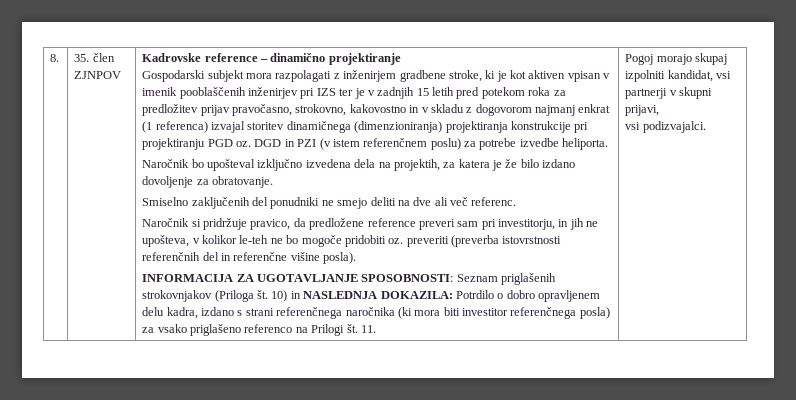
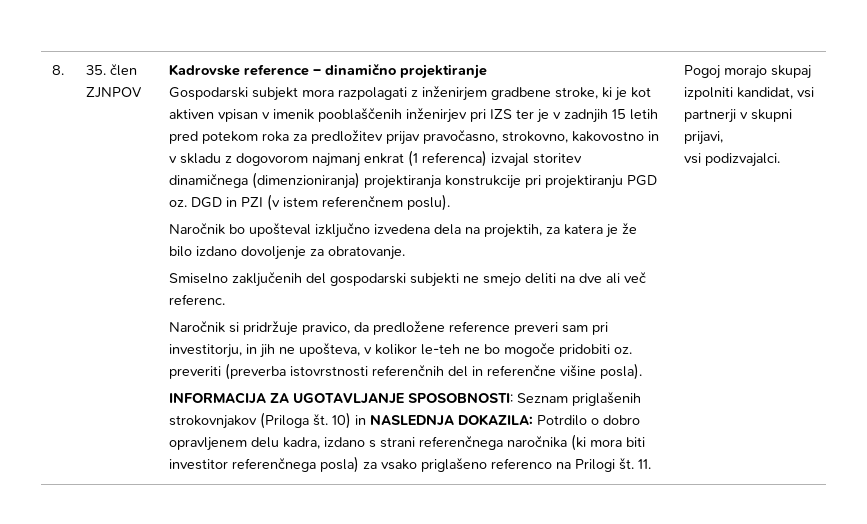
- DGD in PZI (v istem referenčnem poslu) za potrebe izvedbe heliporta.
+ DGD in PZI (v istem referenčnem poslu).
- Smiselno zaključenih del ponudniki ne smejo deliti na dve ali več referenc.
+ Smiselno zaključenih del gospodarski subjekti ne smejo deliti na dve ali več referenc.

